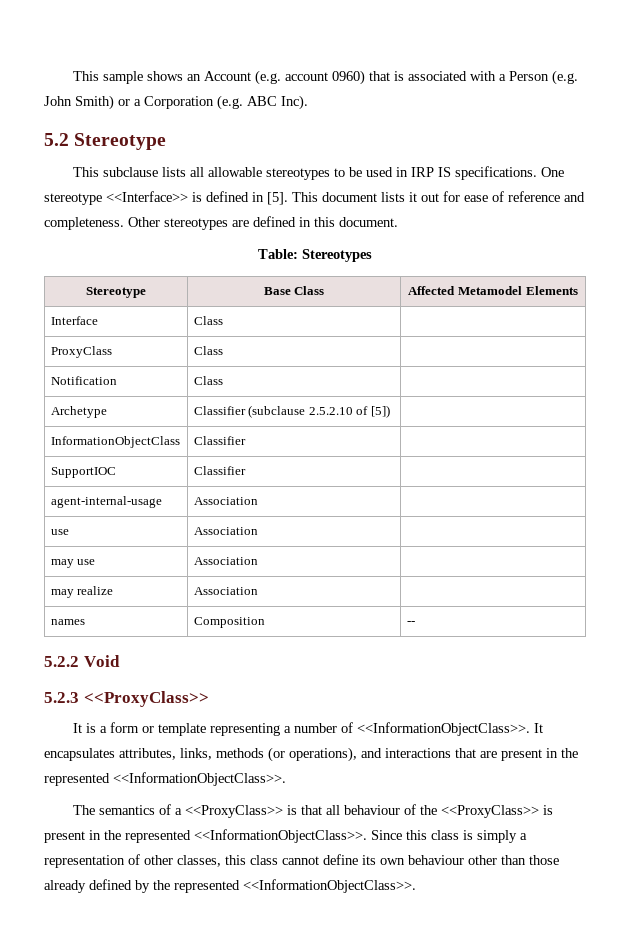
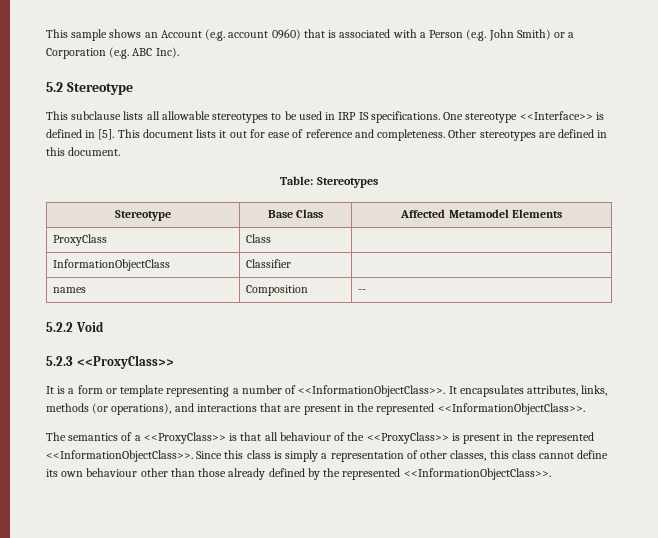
- Interface | Class |
- Notification | Class |
- Archetype | Classifier (subclause 2.5.2.10 of [5]) |
  InformationObjectClass | Classifier |
- SupportIOC | Classifier |
- agent-internal-usage | Association |
- use | Association |
- may use | Association |
- may realize | Association |

